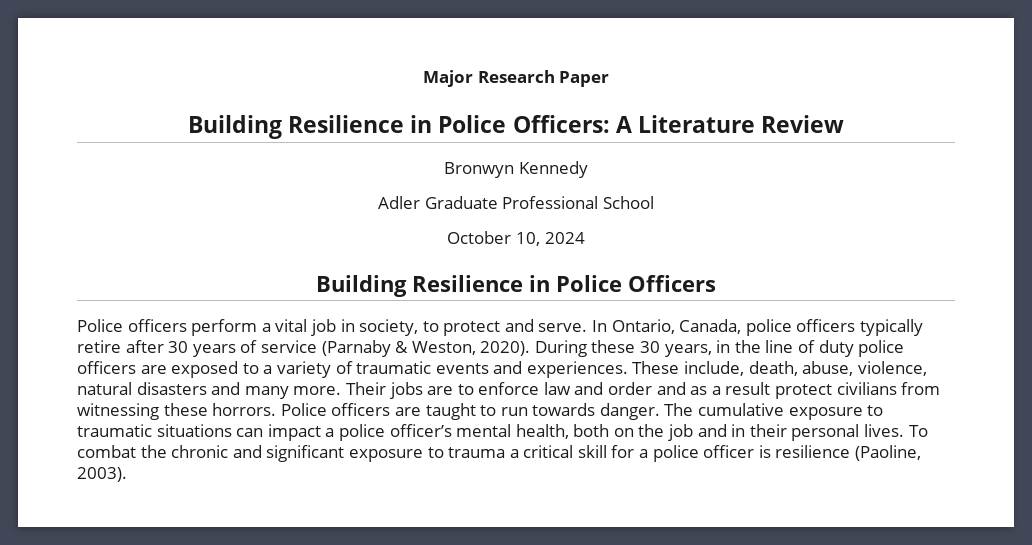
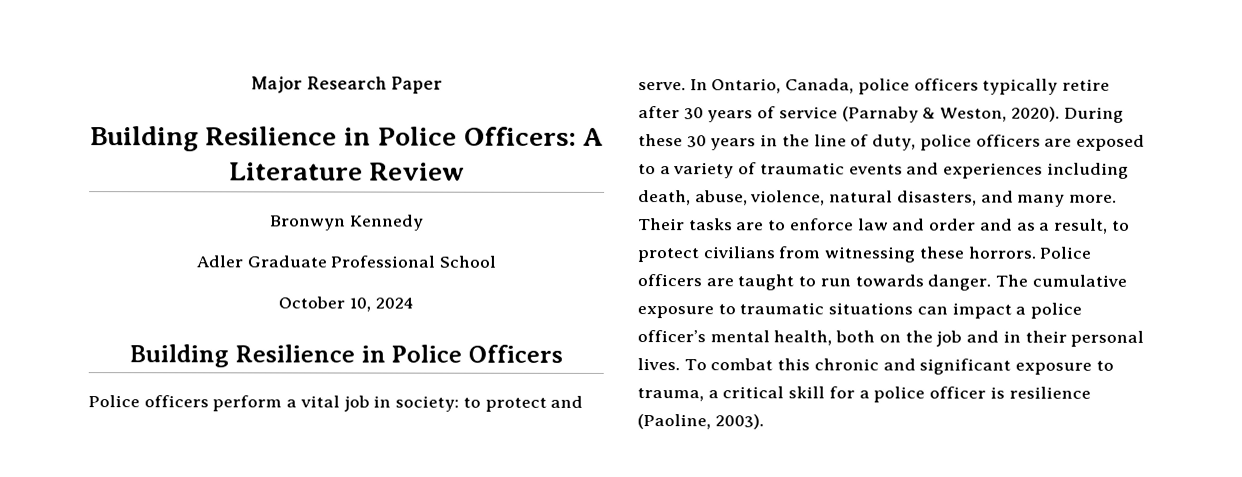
- Police officers perform a vital job in society, to protect and serve.
+ Police officers perform a vital job in society: to protect and serve.
- During these 30 years, in the line of duty police officers are exposed to a variety of traumatic events and experiences. These include, death, abuse, violence, natural disasters and many more.
+ During these 30 years in the line of duty, police officers are exposed to a variety of traumatic events and experiences including death, abuse, violence, natural disasters, and many more.
- Their jobs are to enforce law and order and as a result protect civilians from witnessing these horrors.
+ Their tasks are to enforce law and order and as a result, to protect civilians from witnessing these horrors.
- To combat the chronic and significant exposure to trauma a critical skill for a police officer is resilience (Paoline, 2003).
+ To combat this chronic and significant exposure to trauma, a critical skill for a police officer is resilience (Paoline, 2003).

